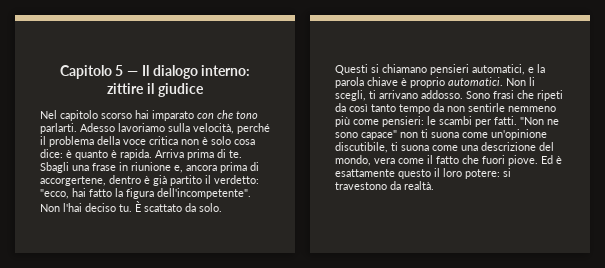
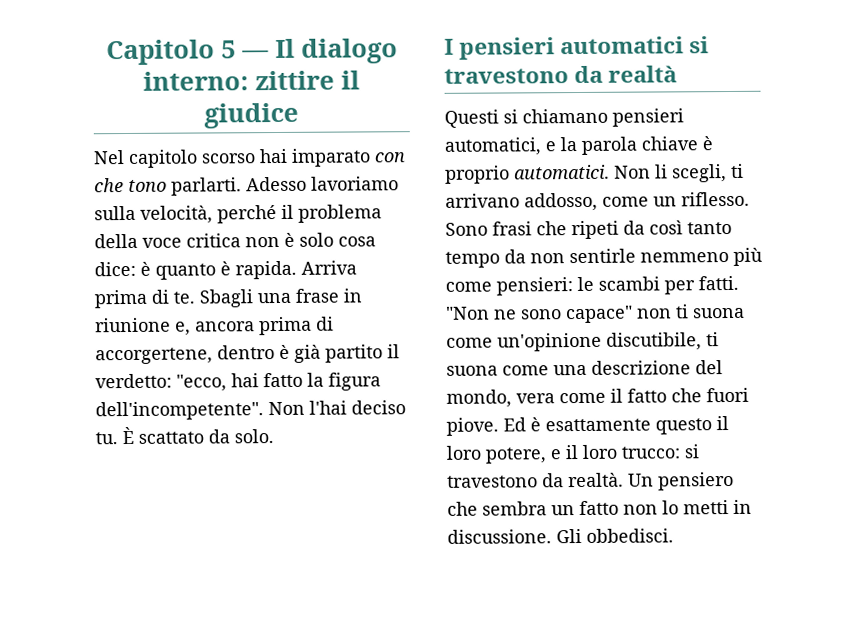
+ I pensieri automatici si travestono da realtà
- Non li scegli, ti arrivano addosso.
+ Non li scegli, ti arrivano addosso, come un riflesso.
- Ed è esattamente questo il loro potere: si travestono da realtà.
+ Ed è esattamente questo il loro potere, e il loro trucco: si travestono da realtà. Un pensiero che sembra un fatto non lo metti in discussione. Gli obbedisci.

